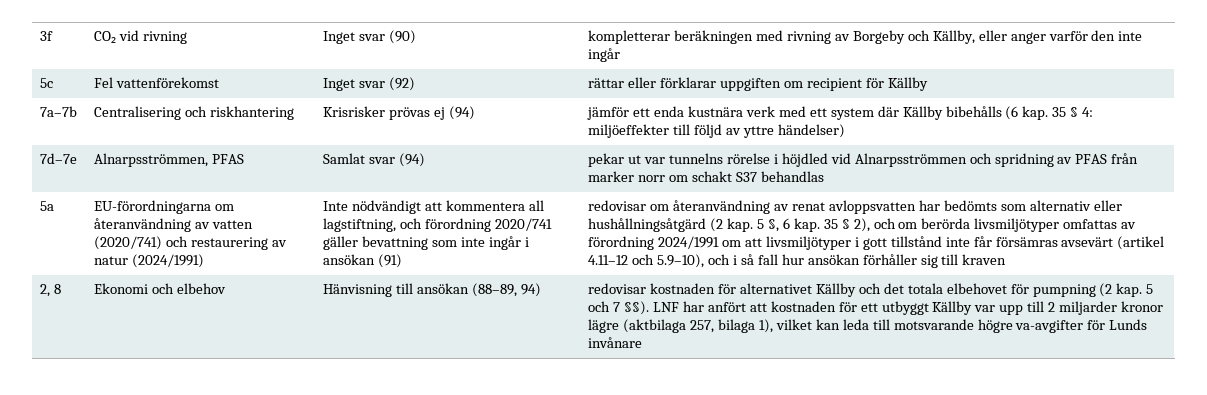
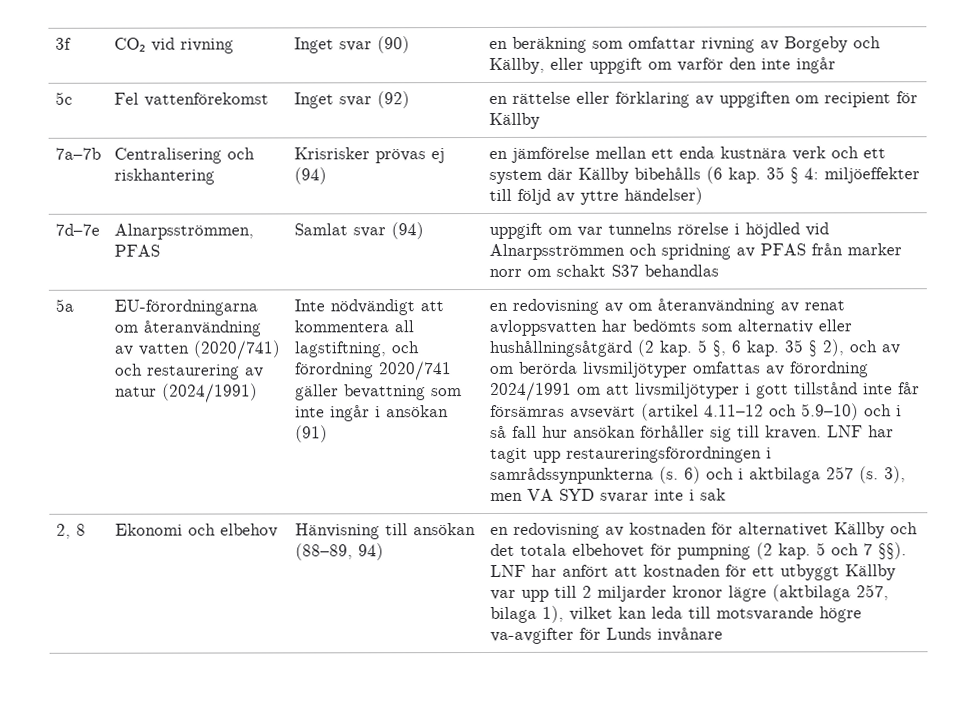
- 3f | CO₂ vid rivning | Inget svar (90) | kompletterar beräkningen med rivning av Borgeby och Källby, eller anger varför den inte ingår
+ 3f | CO₂ vid rivning | Inget svar (90) | en beräkning som omfattar rivning av Borgeby och Källby, eller uppgift om varför den inte ingår
- 5c | Fel vattenförekomst | Inget svar (92) | rättar eller förklarar uppgiften om recipient för Källby
+ 5c | Fel vattenförekomst | Inget svar (92) | en rättelse eller förklaring av uppgiften om recipient för Källby
- 7a–7b | Centralisering och riskhantering | Krisrisker prövas ej (94) | jämför ett enda kustnära verk med ett system där Källby bibehålls (6 kap. 35 § 4: miljöeffekter till följd av yttre händelser)
+ 7a–7b | Centralisering och riskhantering | Krisrisker prövas ej (94) | en jämförelse mellan ett enda kustnära verk och ett system där Källby bibehålls (6 kap. 35 § 4: miljöeffekter till följd av yttre händelser)
- 7d–7e | Alnarpsströmmen, PFAS | Samlat svar (94) | pekar ut var tunnelns rörelse i höjdled vid Alnarpsströmmen och spridning av PFAS från marker norr om schakt S37 behandlas
+ 7d–7e | Alnarpsströmmen, PFAS | Samlat svar (94) | uppgift om var tunnelns rörelse i höjdled vid Alnarpsströmmen och spridning av PFAS från marker norr om schakt S37 behandlas
- redovisar om återanvändning av renat avloppsvatten har bedömts som alternativ eller hushållningsåtgärd (2 kap. 5 §, 6 kap. 35 § 2), och om berörda livsmiljötyper omfattas av förordning 2024/1991 om att livsmiljötyper i gott tillstånd inte får försämras avsevärt (artikel 4.11–12 och 5.9–10), och i så fall hur ansökan förhåller sig till kraven
+ en redovisning av om återanvändning av renat avloppsvatten har bedömts som alternativ eller hushållningsåtgärd (2 kap. 5 §, 6 kap. 35 § 2), och av om berörda livsmiljötyper omfattas av förordning 2024/1991 om att livsmiljötyper i gott tillstånd inte får försämras avsevärt (artikel 4.11–12 och 5.9–10) och i så fall hur ansökan förhåller sig till kraven. LNF har tagit upp restaureringsförordningen i samrådssynpunkterna (s. 6) och i aktbilaga 257 (s. 3), men VA SYD svarar inte i sak
- redovisar kostnaden för alternativet Källby och det totala elbehovet för pumpning (2 kap. 5 och 7 §§).
+ en redovisning av kostnaden för alternativet Källby och det totala elbehovet för pumpning (2 kap. 5 och 7 §§).

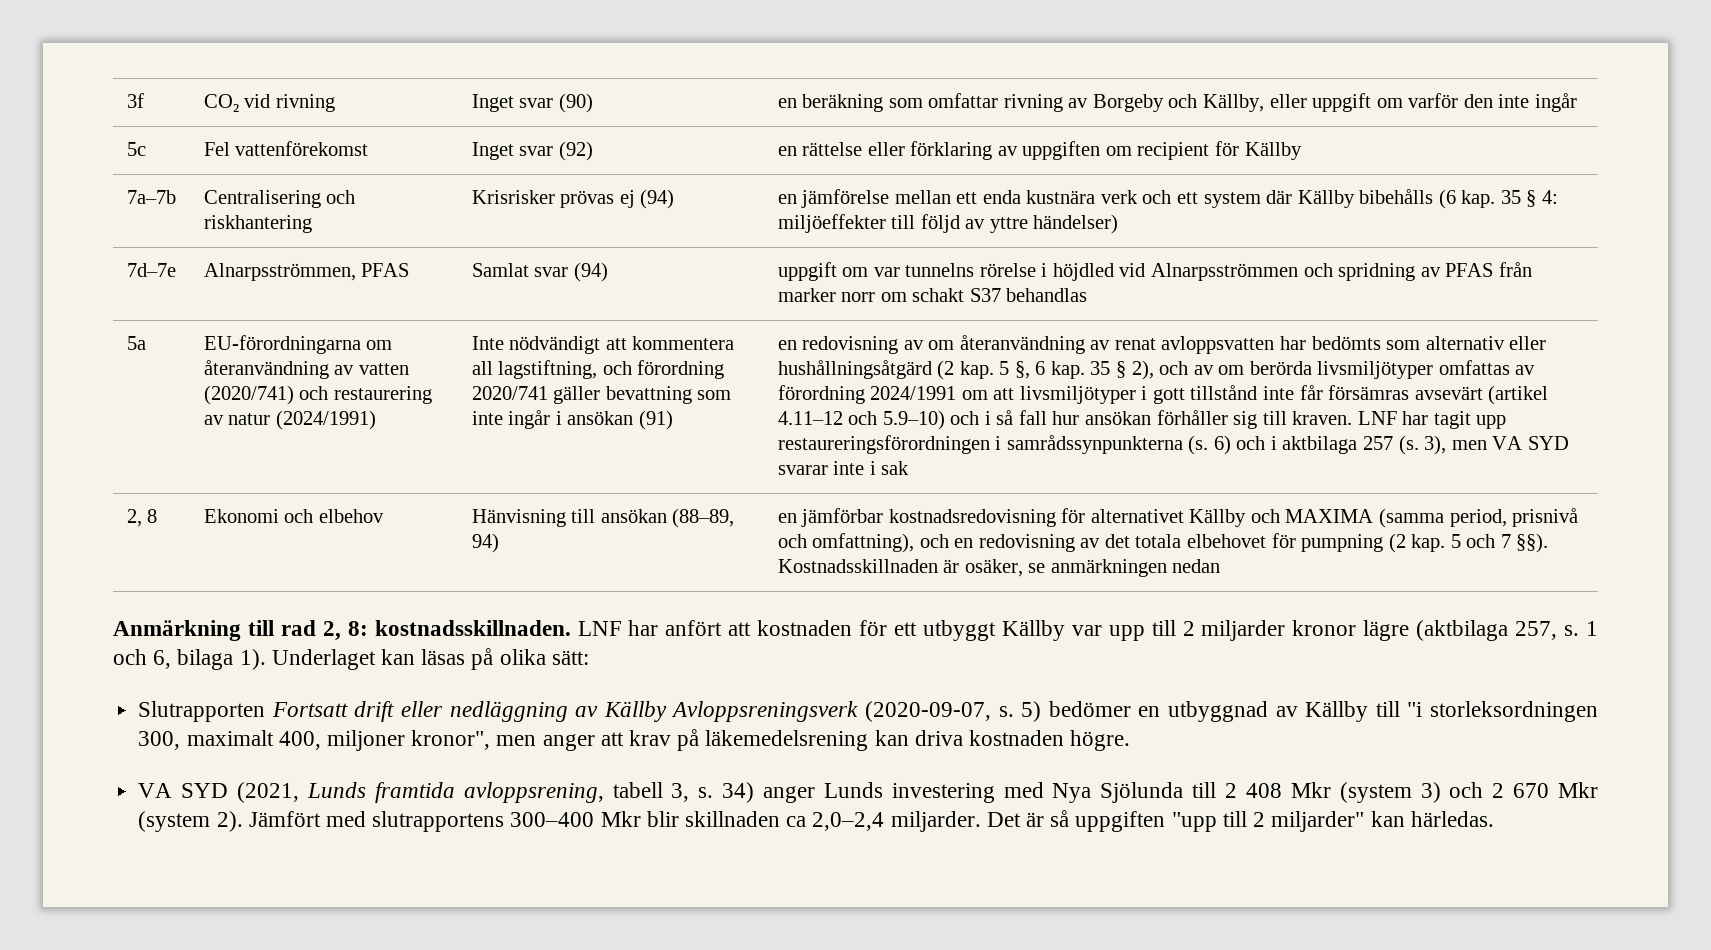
- en redovisning av kostnaden för alternativet Källby och det totala elbehovet för pumpning (2 kap. 5 och 7 §§).
+ en jämförbar kostnadsredovisning för alternativet Källby och MAXIMA (samma period, prisnivå och omfattning), och en redovisning av det totala elbehovet för pumpning (2 kap. 5 och 7 §§).
+ Kostnadsskillnaden är osäker, se anmärkningen nedan
+ Anmärkning till rad 2, 8: kostnadsskillnaden.
- LNF har anfört att kostnaden för ett utbyggt Källby var upp till 2 miljarder kronor lägre (aktbilaga 257, bilaga 1), vilket kan leda till motsvarande högre va-avgifter för Lunds invånare
+ LNF har anfört att kostnaden för ett utbyggt Källby var upp till 2 miljarder kronor lägre (aktbilaga 257, s. 1 och 6, bilaga 1). Underlaget kan läsas på olika sätt:
+ Slutrapporten Fortsatt drift eller nedläggning av Källby Avloppsreningsverk (2020-09-07, s. 5) bedömer en utbyggnad av Källby till "i storleksordningen 300, maximalt 400, miljoner kronor", men anger att krav på läkemedelsrening kan driva kostnaden högre.
+ VA SYD (2021, Lunds framtida avloppsrening, tabell 3, s. 34) anger Lunds investering med Nya Sjölunda till 2 408 Mkr (system 3) och 2 670 Mkr (system 2). Jämfört med slutrapportens 300–400 Mkr blir skillnaden ca 2,0–2,4 miljarder. Det är så uppgiften "upp till 2 miljarder" kan härledas.

